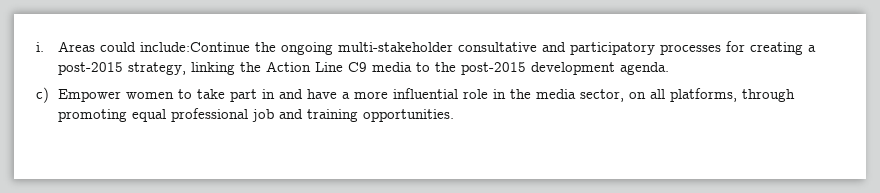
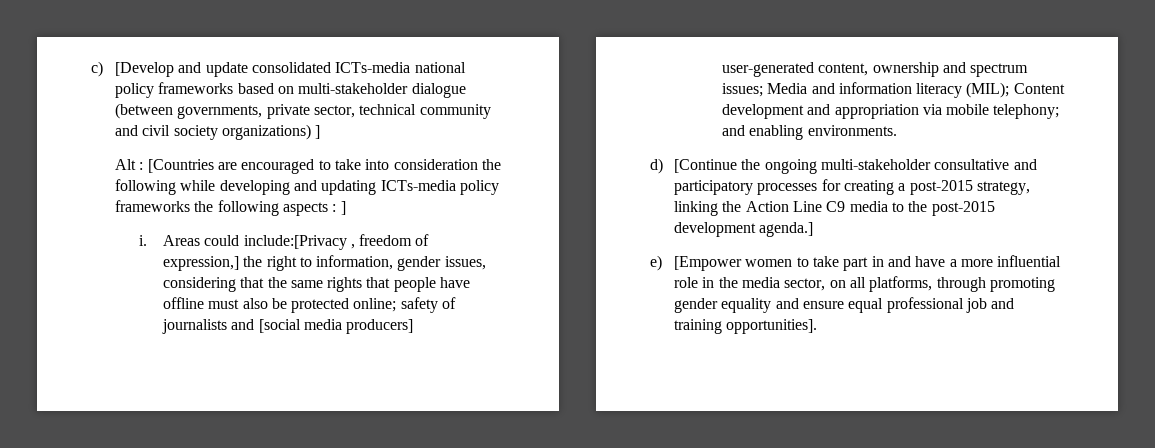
- i. Areas could include:Continue the ongoing multi-stakeholder consultative and participatory processes for creating a post-2015 strategy, linking the Action Line C9 media to the post-2015 development agenda.
- c) Empower women to take part in and have a more influential role in the media sector, on all platforms, through promoting equal professional job and training opportunities.
+ c) [Develop and update consolidated ICTs-media national policy frameworks based on multi-stakeholder dialogue (between governments, private sector, technical community and civil society organizations) ]
+ Alt : [Countries are encouraged to take into consideration the following while developing and updating ICTs-media policy frameworks the following aspects : ]
+ i. Areas could include:[Privacy , freedom of expression,] the right to information, gender issues, considering that the same rights that people have offline must also be protected online; safety of journalists and [social media producers] user-generated content, ownership and spectrum issues; Media and information literacy (MIL); Content development and appropriation via mobile telephony; and enabling environments.
+ d) [Continue the ongoing multi-stakeholder consultative and participatory processes for creating a post-2015 strategy, linking the Action Line C9 media to the post-2015 development agenda.]
+ e) [Empower women to take part in and have a more influential role in the media sector, on all platforms, through promoting gender equality and ensure equal professional job and training opportunities].

